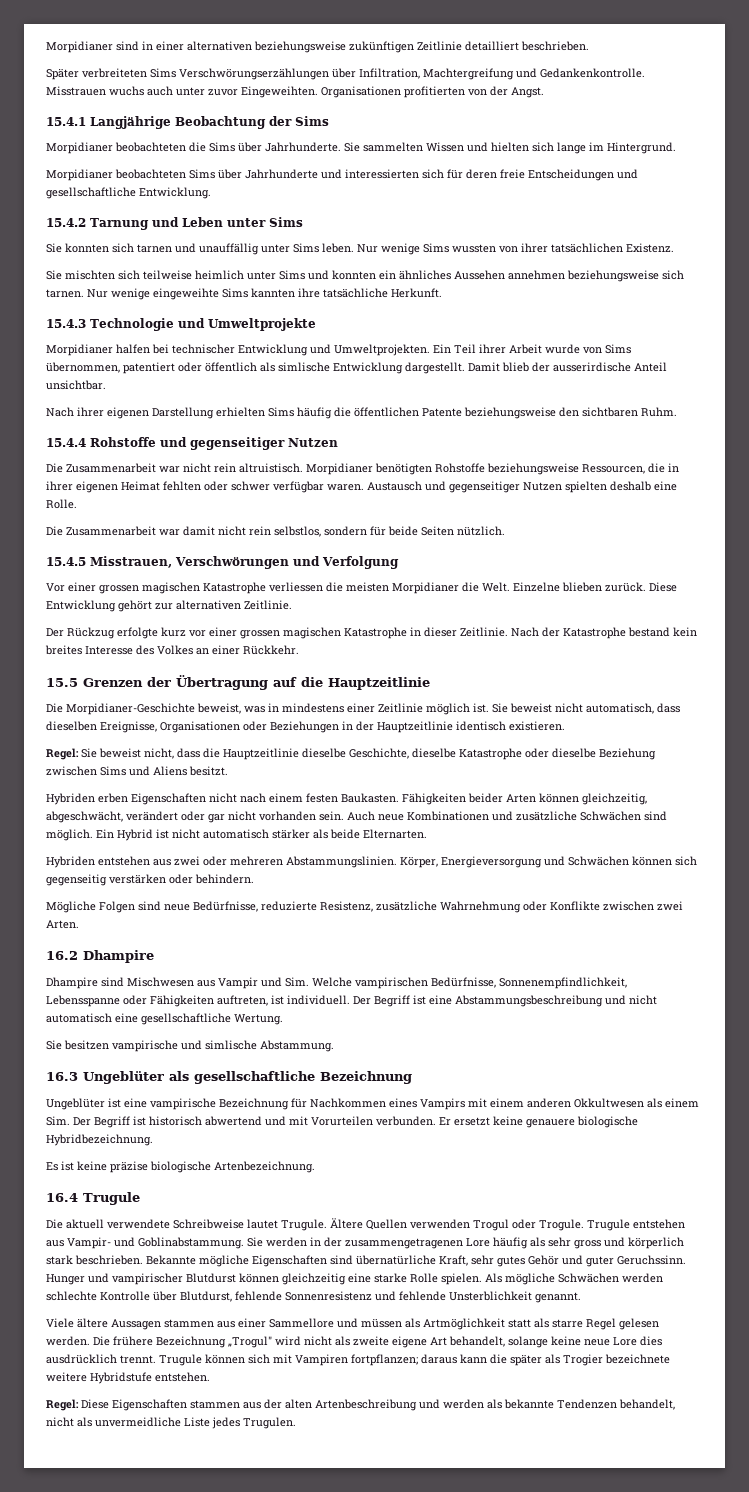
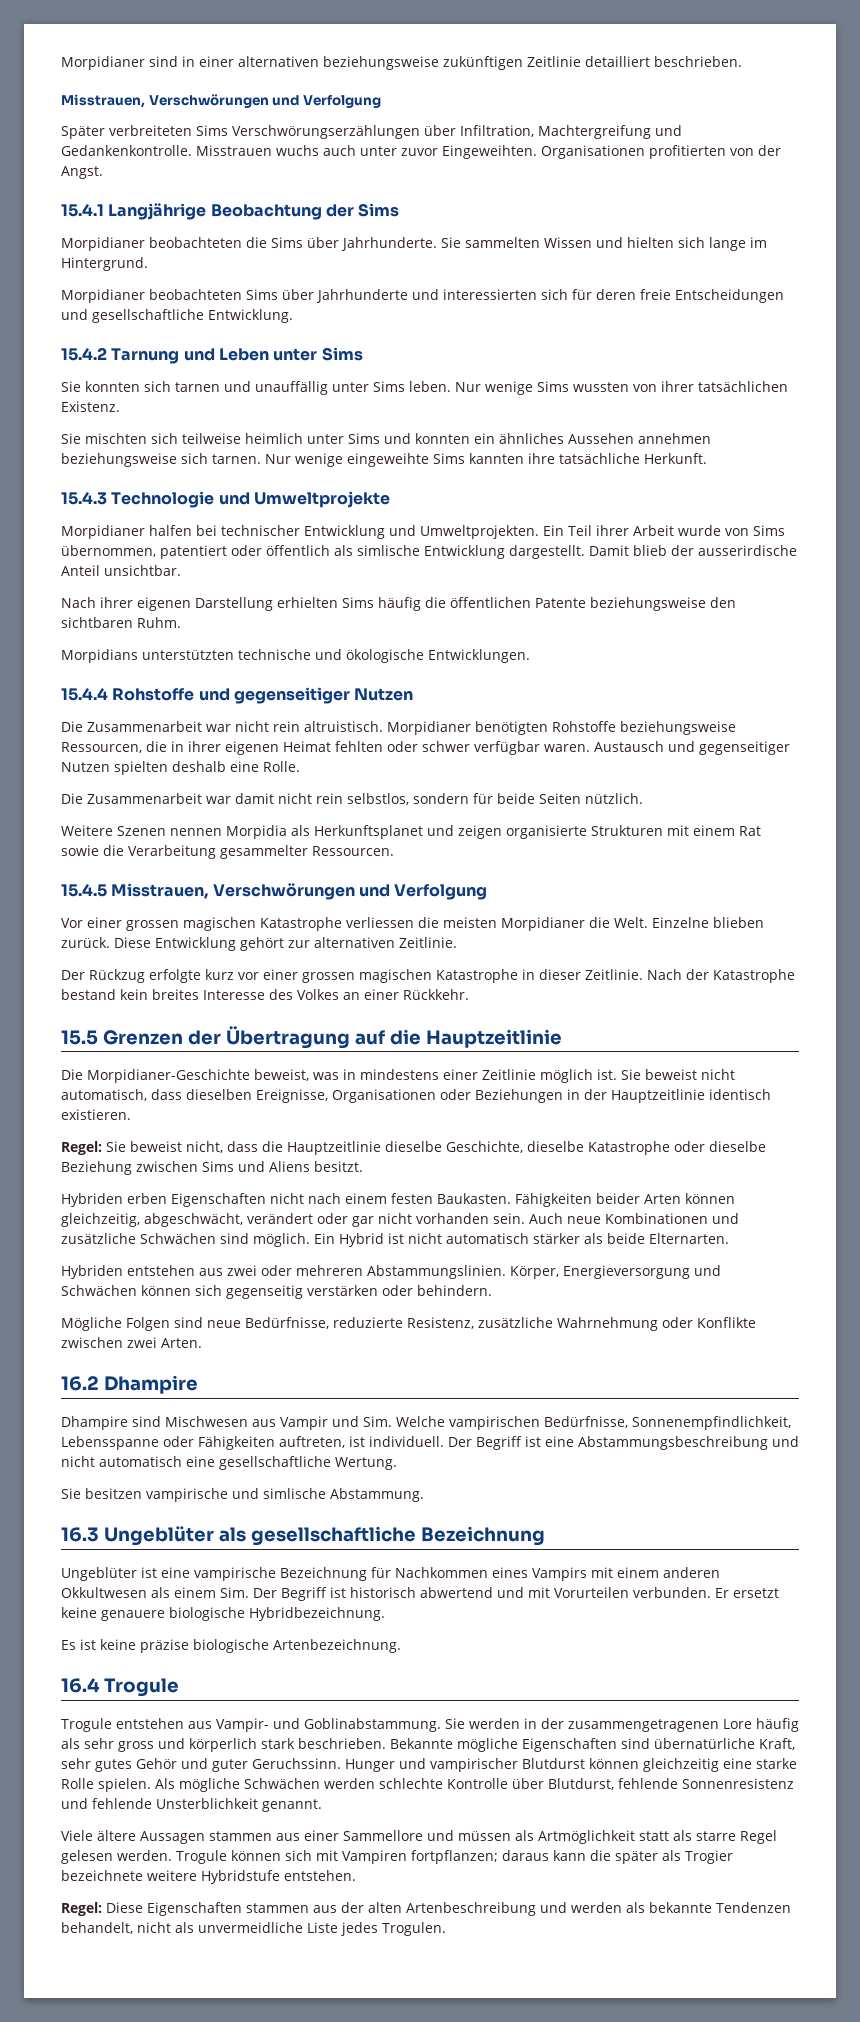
  Morpidianer sind in einer alternativen beziehungsweise zukünftigen Zeitlinie detailliert beschrieben.
+ Misstrauen, Verschwörungen und Verfolgung
+ Morpidians unterstützten technische und ökologische Entwicklungen.
+ Weitere Szenen nennen Morpidia als Herkunftsplanet und zeigen organisierte Strukturen mit einem Rat sowie die Verarbeitung gesammelter Ressourcen.
- 16.4 Trugule
- Die aktuell verwendete Schreibweise lautet Trugule. Ältere Quellen verwenden Trogul oder Trogule. Trugule entstehen aus Vampir- und Goblinabstammung.
+ 16.4 Trogule
+ Trogule entstehen aus Vampir- und Goblinabstammung.
- Die frühere Bezeichnung „Trogul" wird nicht als zweite eigene Art behandelt, solange keine neue Lore dies ausdrücklich trennt. Trugule können sich mit Vampiren fortpflanzen; daraus kann die später als Trogier bezeichnete weitere Hybridstufe entstehen.
+ Trogule können sich mit Vampiren fortpflanzen; daraus kann die später als Trogier bezeichnete weitere Hybridstufe entstehen.
- Regel: Diese Eigenschaften stammen aus der alten Artenbeschreibung und werden als bekannte Tendenzen behandelt, nicht als unvermeidliche Liste jedes Trugulen.
+ Regel: Diese Eigenschaften stammen aus der alten Artenbeschreibung und werden als bekannte Tendenzen behandelt, nicht als unvermeidliche Liste jedes Trogulen.

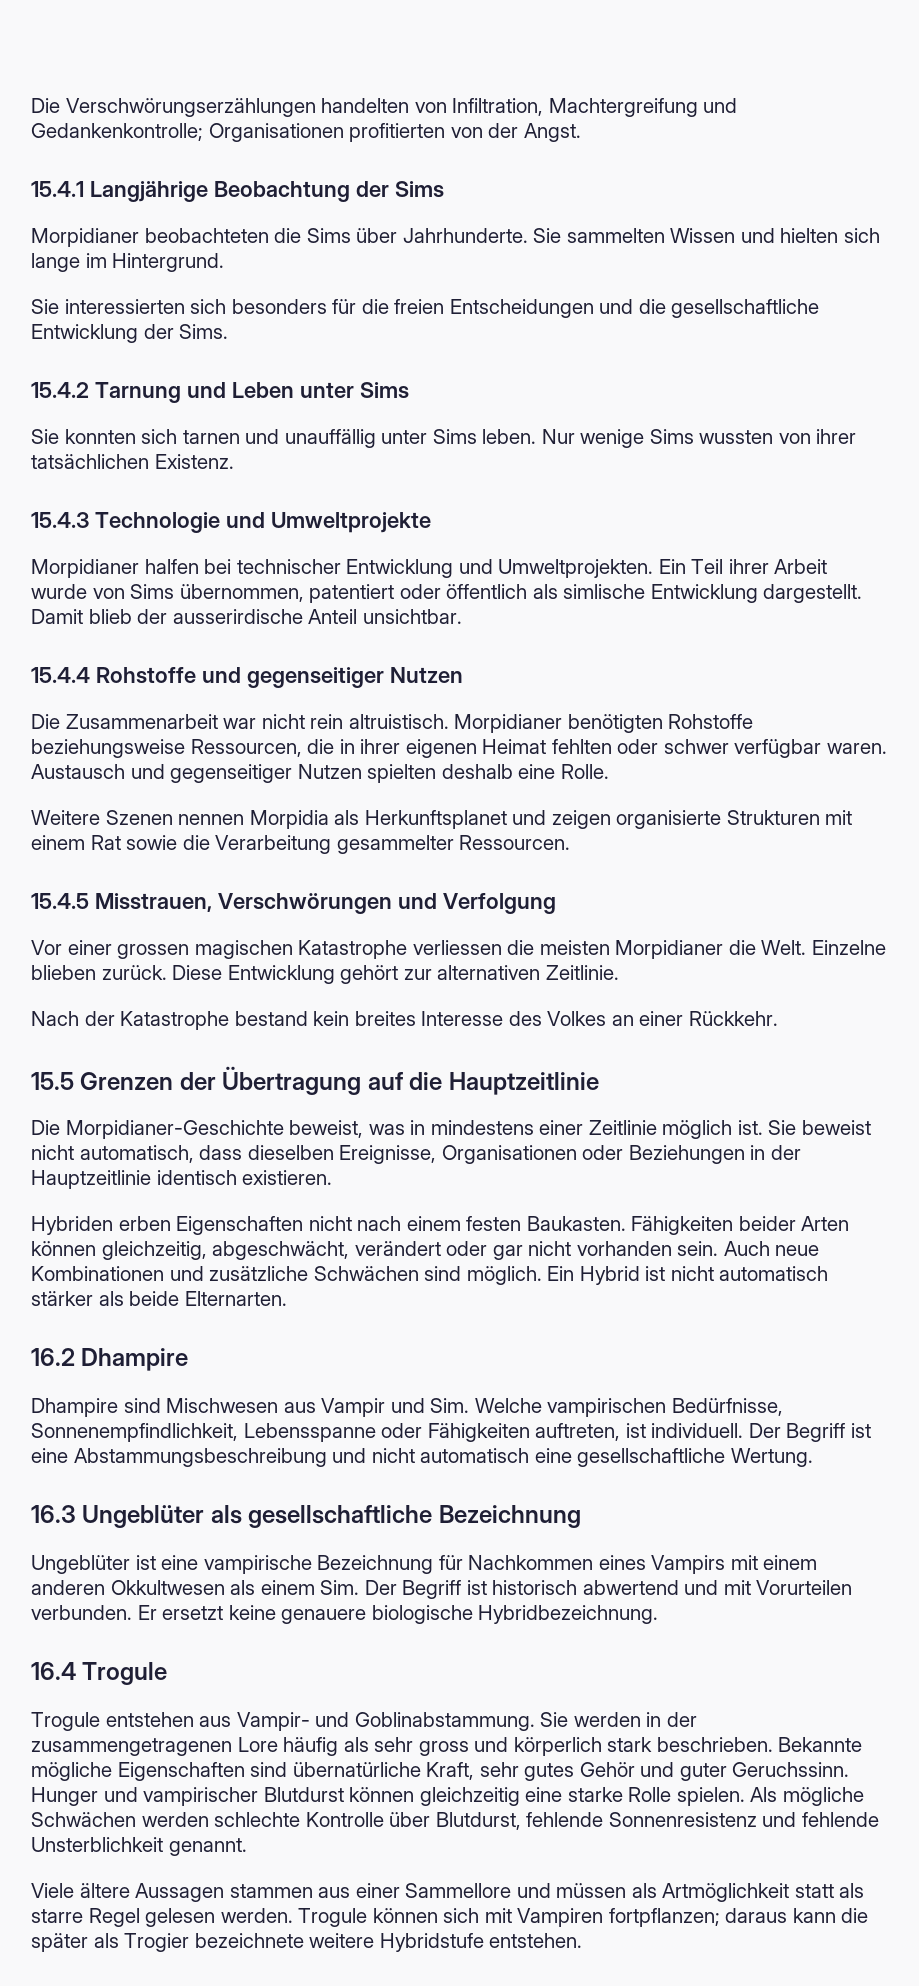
- Morpidianer sind in einer alternativen beziehungsweise zukünftigen Zeitlinie detailliert beschrieben.
- Misstrauen, Verschwörungen und Verfolgung
- Später verbreiteten Sims Verschwörungserzählungen über Infiltration, Machtergreifung und Gedankenkontrolle. Misstrauen wuchs auch unter zuvor Eingeweihten. Organisationen profitierten von der Angst.
+ Die Verschwörungserzählungen handelten von Infiltration, Machtergreifung und Gedankenkontrolle; Organisationen profitierten von der Angst.
- Morpidianer beobachteten Sims über Jahrhunderte und interessierten sich für deren freie Entscheidungen und gesellschaftliche Entwicklung.
+ Sie interessierten sich besonders für die freien Entscheidungen und die gesellschaftliche Entwicklung der Sims.
- Sie mischten sich teilweise heimlich unter Sims und konnten ein ähnliches Aussehen annehmen beziehungsweise sich tarnen. Nur wenige eingeweihte Sims kannten ihre tatsächliche Herkunft.
- Nach ihrer eigenen Darstellung erhielten Sims häufig die öffentlichen Patente beziehungsweise den sichtbaren Ruhm.
- Morpidians unterstützten technische und ökologische Entwicklungen.
- Die Zusammenarbeit war damit nicht rein selbstlos, sondern für beide Seiten nützlich.
- Der Rückzug erfolgte kurz vor einer grossen magischen Katastrophe in dieser Zeitlinie.
- Regel: Sie beweist nicht, dass die Hauptzeitlinie dieselbe Geschichte, dieselbe Katastrophe oder dieselbe Beziehung zwischen Sims und Aliens besitzt.
- Hybriden entstehen aus zwei oder mehreren Abstammungslinien. Körper, Energieversorgung und Schwächen können sich gegenseitig verstärken oder behindern.
- Mögliche Folgen sind neue Bedürfnisse, reduzierte Resistenz, zusätzliche Wahrnehmung oder Konflikte zwischen zwei Arten.
- Sie besitzen vampirische und simlische Abstammung.
- Es ist keine präzise biologische Artenbezeichnung.
- Regel: Diese Eigenschaften stammen aus der alten Artenbeschreibung und werden als bekannte Tendenzen behandelt, nicht als unvermeidliche Liste jedes Trogulen.

